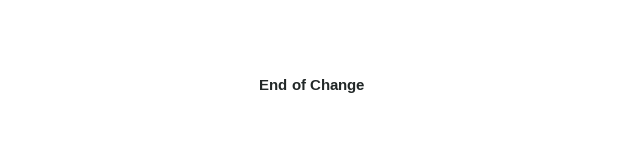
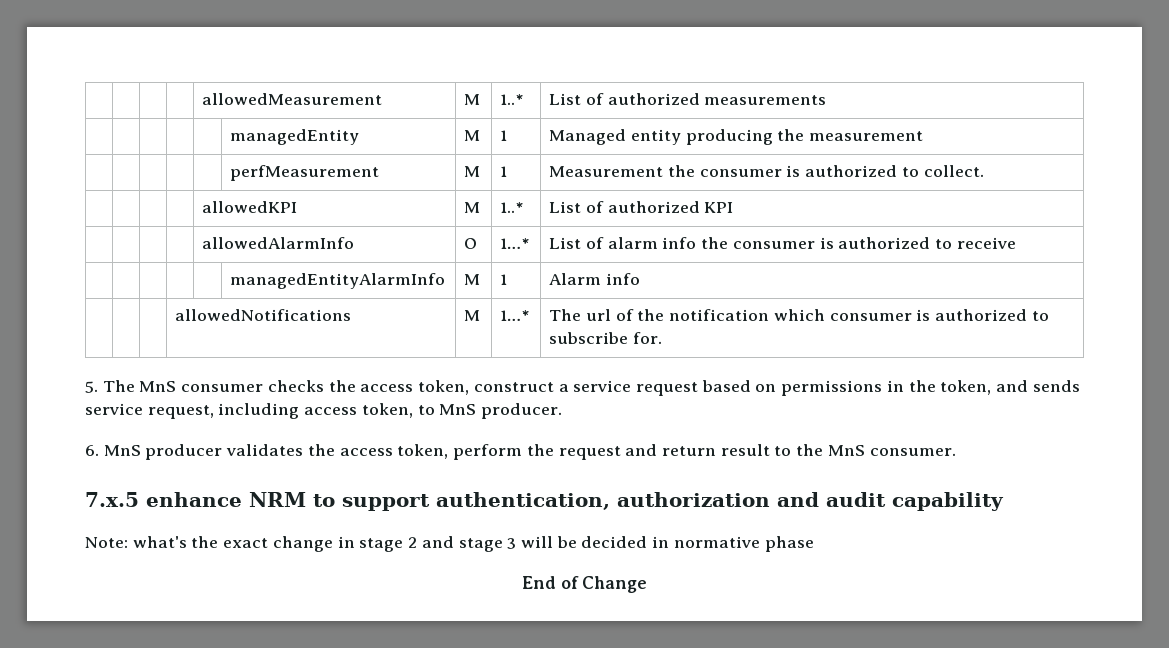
+ | | | | allowedMeasurement | M | 1..* | List of authorized measurements
+ | | | | | managedEntity | M | 1 | Managed entity producing the measurement
+ | | | | | perfMeasurement | M | 1 | Measurement the consumer is authorized to collect.
+ | | | | allowedKPI | M | 1..* | List of authorized KPI
+ | | | | allowedAlarmInfo | O | 1…* | List of alarm info the consumer is authorized to receive
+ | | | | | managedEntityAlarmInfo | M | 1 | Alarm info
+ | | | allowedNotifications | M | 1…* | The url of the notification which consumer is authorized to subscribe for.
+ 5. The MnS consumer checks the access token, construct a service request based on permissions in the token, and sends service request, including access token, to MnS producer.
+ 6. MnS producer validates the access token, perform the request and return result to the MnS consumer.
+ 7.x.5 enhance NRM to support authentication, authorization and audit capability
+ Note: what's the exact change in stage 2 and stage 3 will be decided in normative phase

